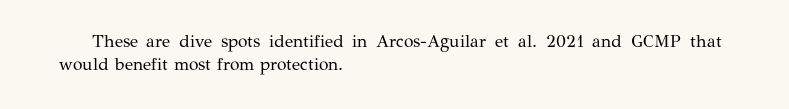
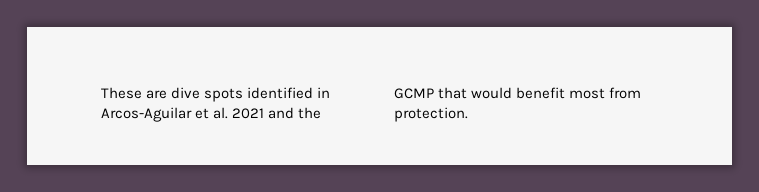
- These are dive spots identified in Arcos-Aguilar et al. 2021 and GCMP that would benefit most from protection.
+ These are dive spots identified in Arcos-Aguilar et al. 2021 and the GCMP that would benefit most from protection.

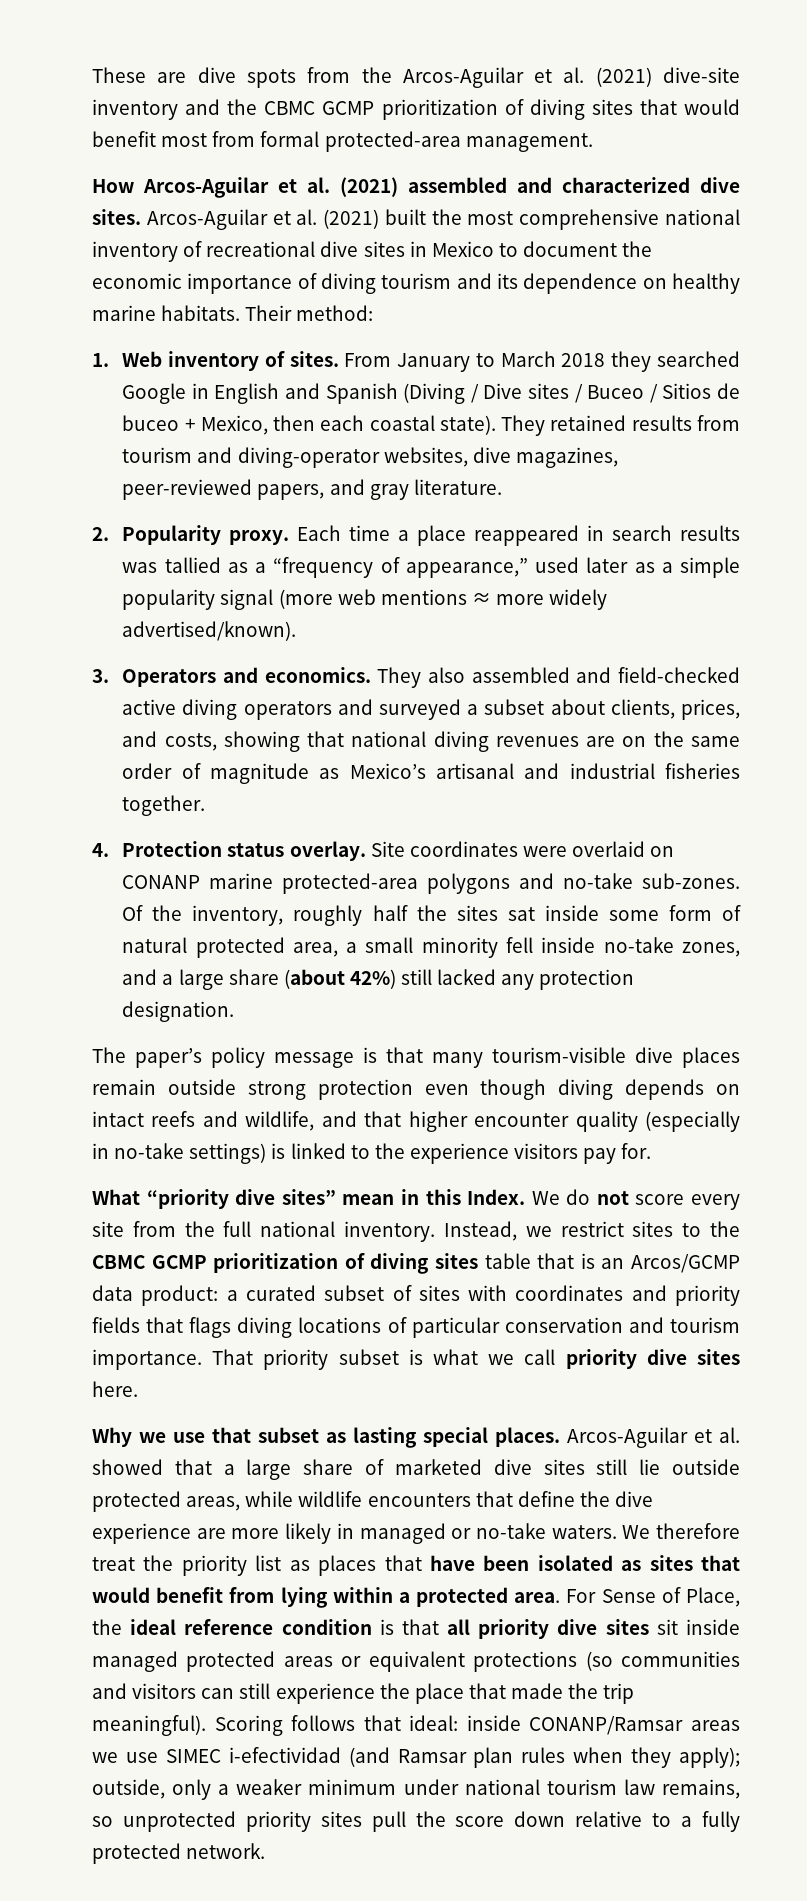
- These are dive spots identified in Arcos-Aguilar et al. 2021 and the GCMP that would benefit most from protection.
+ These are dive spots from the Arcos-Aguilar et al. (2021) dive-site inventory and the CBMC GCMP prioritization of diving sites that would benefit most from formal protected-area management.
+ How Arcos-Aguilar et al. (2021) assembled and characterized dive sites. Arcos-Aguilar et al. (2021) built the most comprehensive national inventory of recreational dive sites in Mexico to document the economic importance of diving tourism and its dependence on healthy marine habitats. Their method:
+ 1. Web inventory of sites. From January to March 2018 they searched Google in English and Spanish (Diving / Dive sites / Buceo / Sitios de buceo + Mexico, then each coastal state). They retained results from tourism and diving-operator websites, dive magazines, peer-reviewed papers, and gray literature.
+ 2. Popularity proxy. Each time a place reappeared in search results was tallied as a “frequency of appearance,” used later as a simple popularity signal (more web mentions ≈ more widely advertised/known).
+ 3. Operators and economics. They also assembled and field-checked active diving operators and surveyed a subset about clients, prices, and costs, showing that national diving revenues are on the same order of magnitude as Mexico’s artisanal and industrial fisheries together.
+ 4. Protection status overlay. Site coordinates were overlaid on CONANP marine protected-area polygons and no-take sub-zones. Of the inventory, roughly half the sites sat inside some form of natural protected area, a small minority fell inside no-take zones, and a large share (about 42%) still lacked any protection designation.
+ The paper’s policy message is that many tourism-visible dive places remain outside strong protection even though diving depends on intact reefs and wildlife, and that higher encounter quality (especially in no-take settings) is linked to the experience visitors pay for.
+ What “priority dive sites” mean in this Index. We do not score every site from the full national inventory. Instead, we restrict sites to the CBMC GCMP prioritization of diving sites table that is an Arcos/GCMP data product: a curated subset of sites with coordinates and priority fields that flags diving locations of particular conservation and tourism importance. That priority subset is what we call priority dive sites here.
+ Why we use that subset as lasting special places. Arcos-Aguilar et al. showed that a large share of marketed dive sites still lie outside protected areas, while wildlife encounters that define the dive experience are more likely in managed or no-take waters. We therefore treat the priority list as places that have been isolated as sites that would benefit from lying within a protected area. For Sense of Place, the ideal reference condition is that all priority dive sites sit inside managed protected areas or equivalent protections (so communities and visitors can still experience the place that made the trip meaningful). Scoring follows that ideal: inside CONANP/Ramsar areas we use SIMEC i-efectividad (and Ramsar plan rules when they apply); outside, only a weaker minimum under national tourism law remains, so unprotected priority sites pull the score down relative to a fully protected network.

